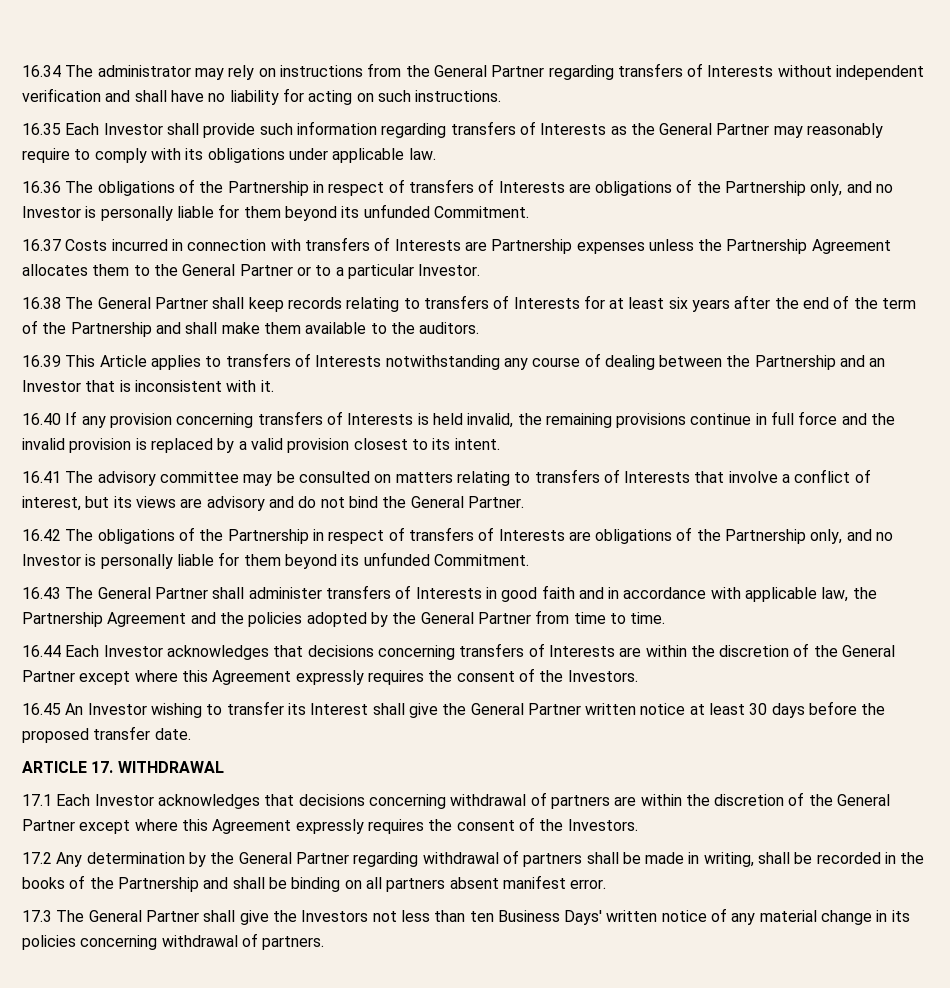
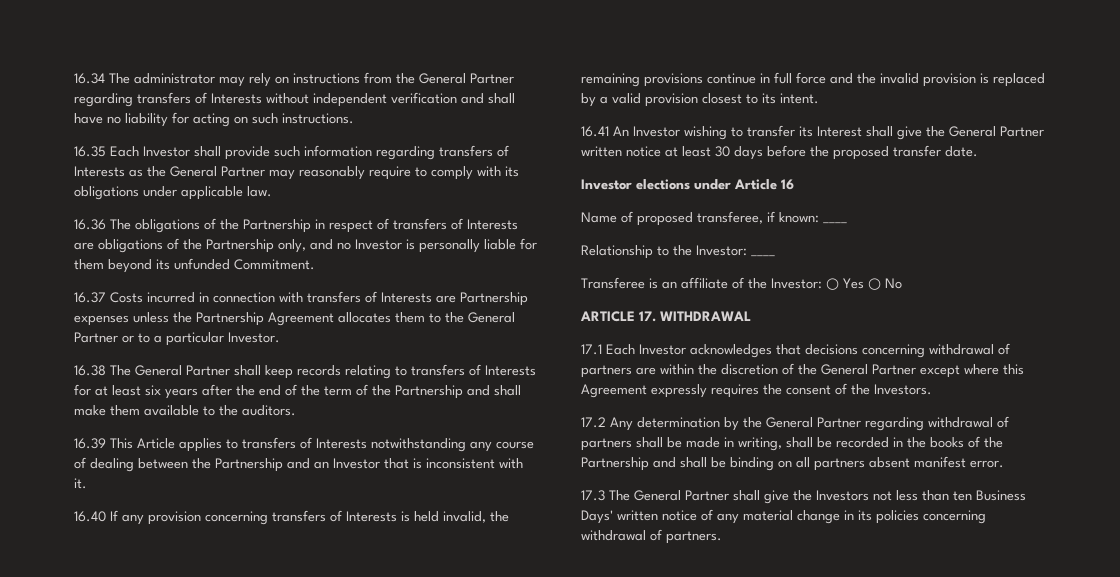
- 16.41 The advisory committee may be consulted on matters relating to transfers of Interests that involve a conflict of interest, but its views are advisory and do not bind the General Partner.
- 16.42 The obligations of the Partnership in respect of transfers of Interests are obligations of the Partnership only, and no Investor is personally liable for them beyond its unfunded Commitment.
- 16.43 The General Partner shall administer transfers of Interests in good faith and in accordance with applicable law, the Partnership Agreement and the policies adopted by the General Partner from time to time.
- 16.44 Each Investor acknowledges that decisions concerning transfers of Interests are within the discretion of the General Partner except where this Agreement expressly requires the consent of the Investors.
- 16.45 An Investor wishing to transfer its Interest shall give the General Partner written notice at least 30 days before the proposed transfer date.
+ 16.41 An Investor wishing to transfer its Interest shall give the General Partner written notice at least 30 days before the proposed transfer date.
+ Investor elections under Article 16
+ Name of proposed transferee, if known: ____
+ Relationship to the Investor: ____
+ Transferee is an affiliate of the Investor: ○ Yes ○ No

